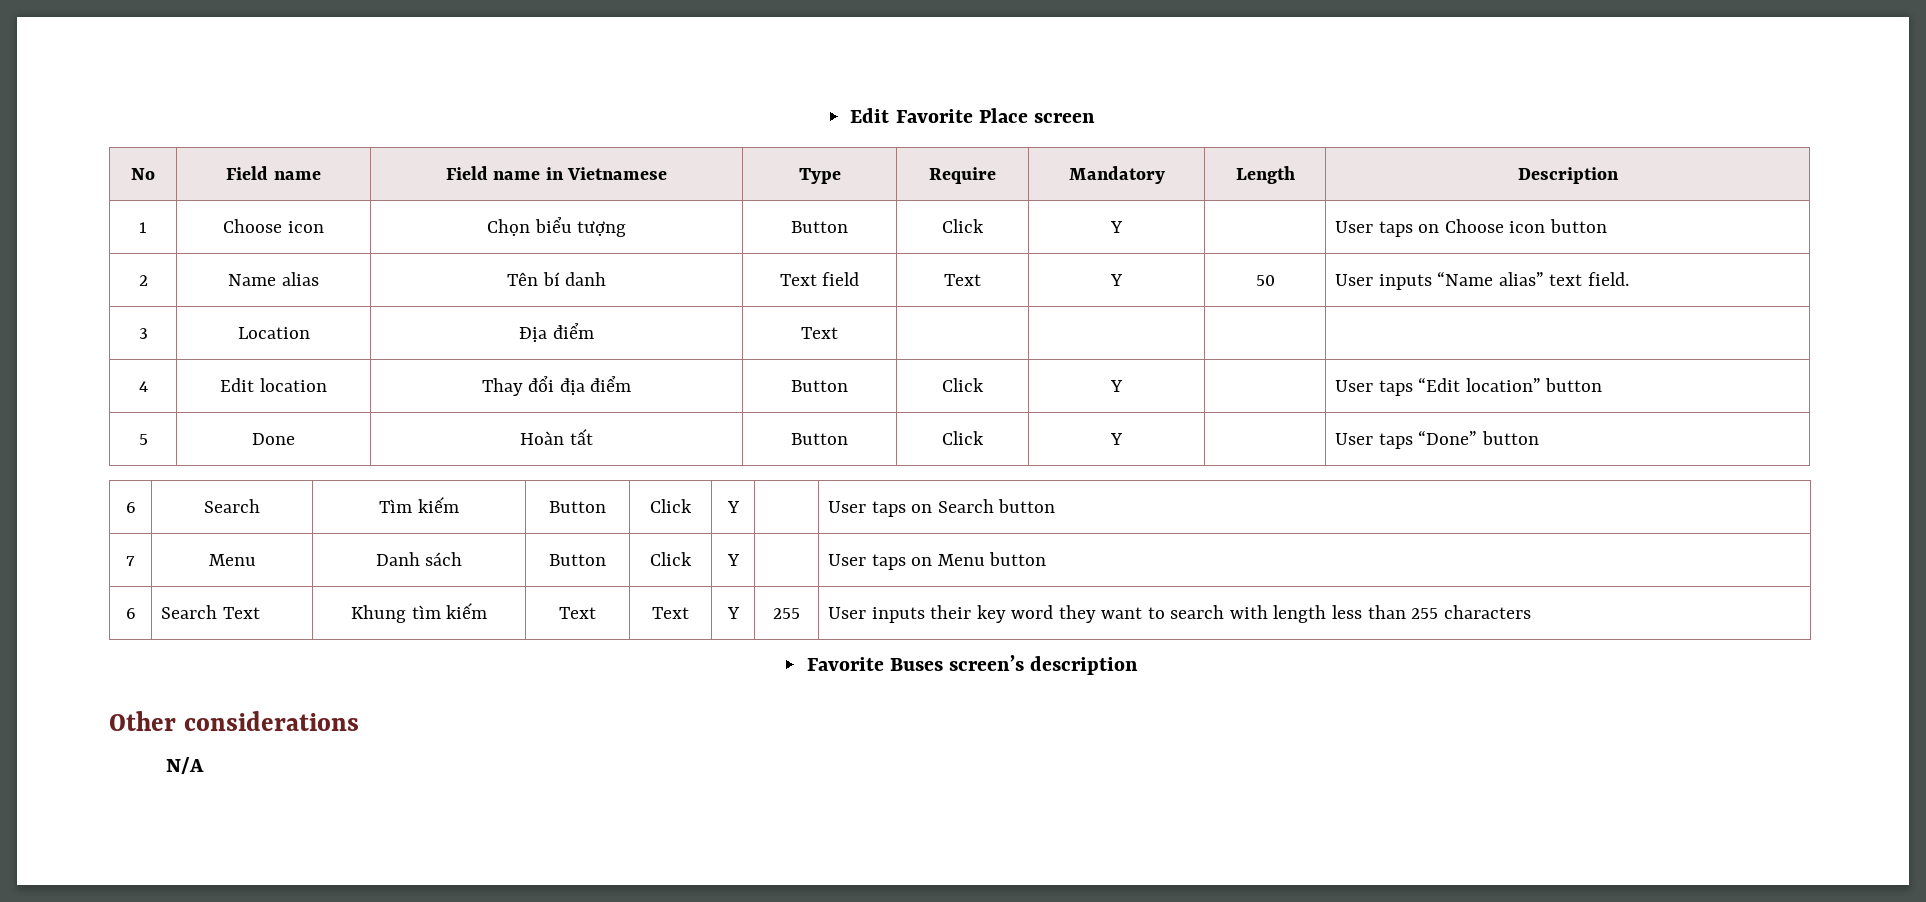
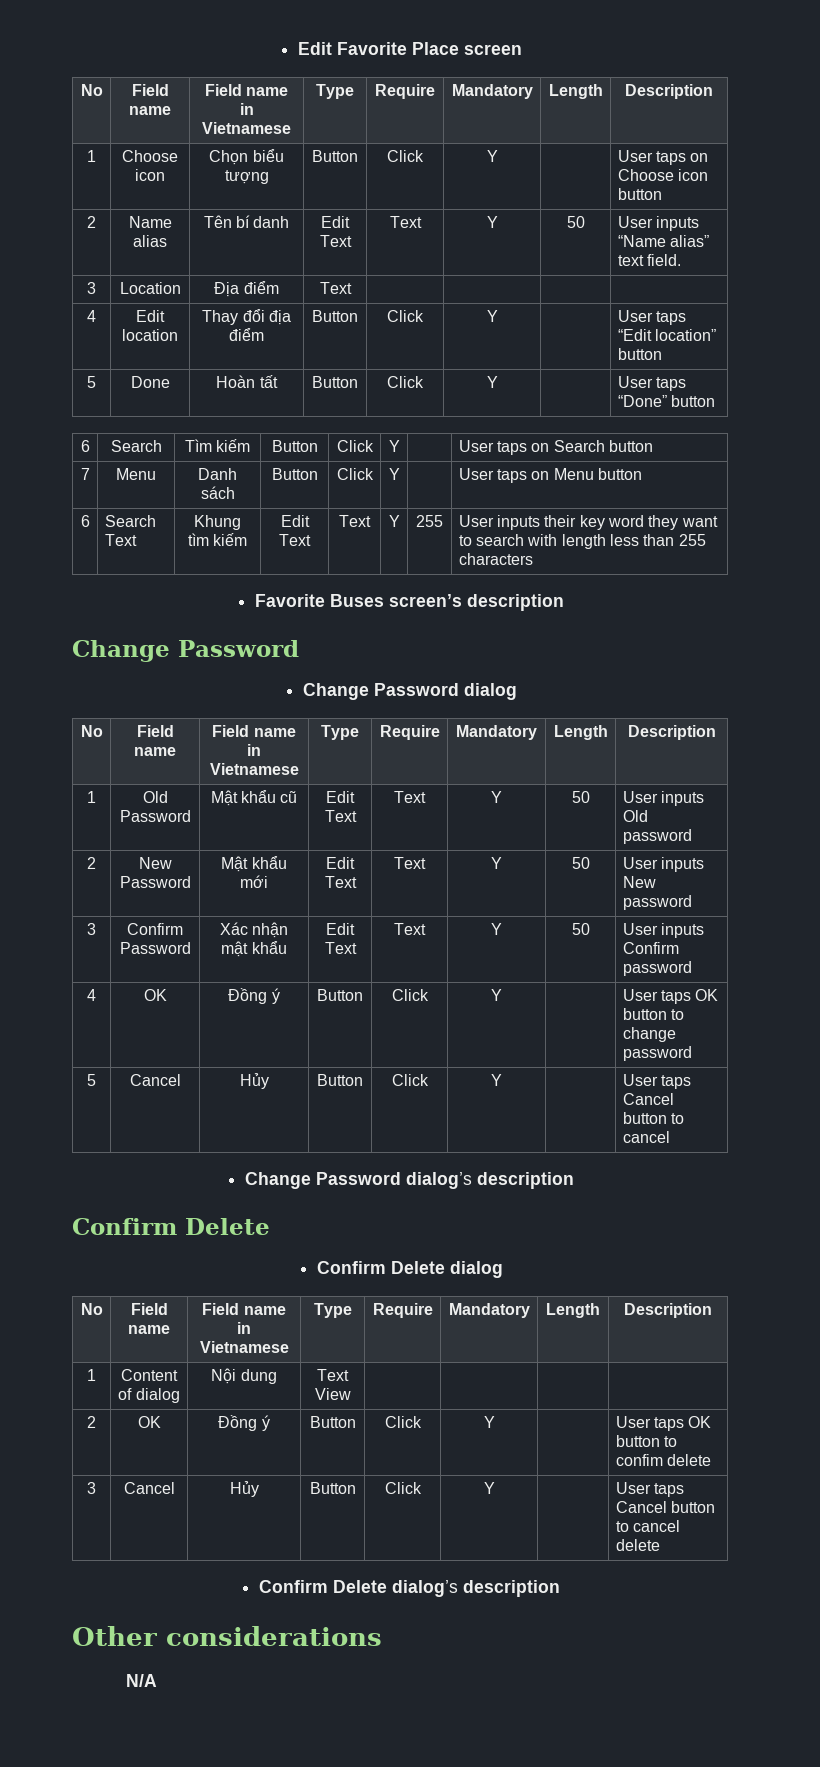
- 2 | Name alias | Tên bí danh | Text field | Text | Y | 50 | User inputs “Name alias” text field.
+ 2 | Name alias | Tên bí danh | Edit Text | Text | Y | 50 | User inputs “Name alias” text field.
- 6 | Search Text | Khung tìm kiếm | Text | Text | Y | 255 | User inputs their key word they want to search with length less than 255 characters
+ 6 | Search Text | Khung tìm kiếm | Edit Text | Text | Y | 255 | User inputs their key word they want to search with length less than 255 characters
  Favorite Buses screen’s description
+ Change Password
+ Change Password dialog
+ No | Field name | Field name in Vietnamese | Type | Require | Mandatory | Length | Description
+ 1 | Old Password | Mật khẩu cũ | Edit Text | Text | Y | 50 | User inputs Old password
+ 2 | New Password | Mật khẩu mới | Edit Text | Text | Y | 50 | User inputs New password
+ 3 | Confirm Password | Xác nhận mật khẩu | Edit Text | Text | Y | 50 | User inputs Confirm password
+ 4 | OK | Đồng ý | Button | Click | Y | | User taps OK button to change password
+ 5 | Cancel | Hủy | Button | Click | Y | | User taps Cancel button to cancel
+ Change Password dialog’s description
+ Confirm Delete
+ Confirm Delete dialog
+ No | Field name | Field name in Vietnamese | Type | Require | Mandatory | Length | Description
+ 1 | Content of dialog | Nội dung | Text View | | | |
+ 2 | OK | Đồng ý | Button | Click | Y | | User taps OK button to confim delete
+ 3 | Cancel | Hủy | Button | Click | Y | | User taps Cancel button to cancel delete
+ Confirm Delete dialog’s description

